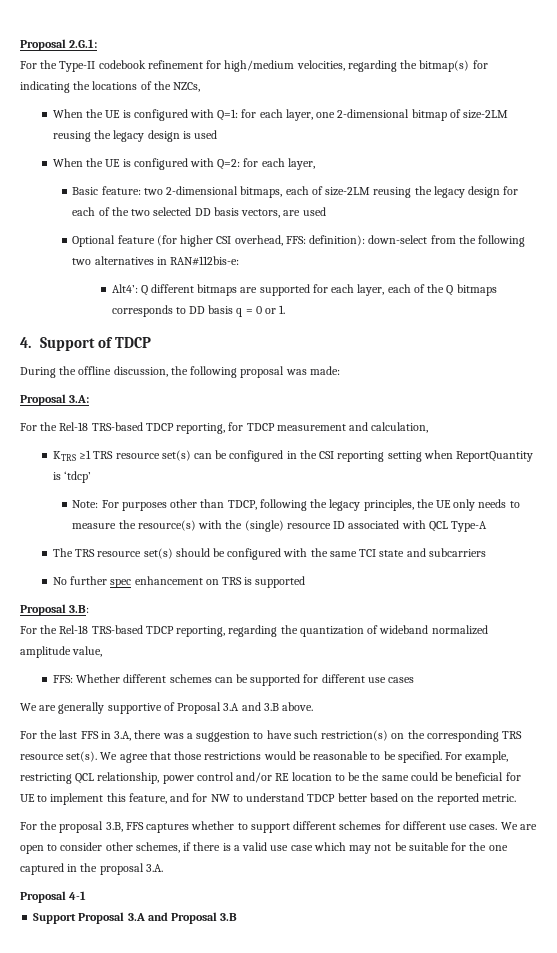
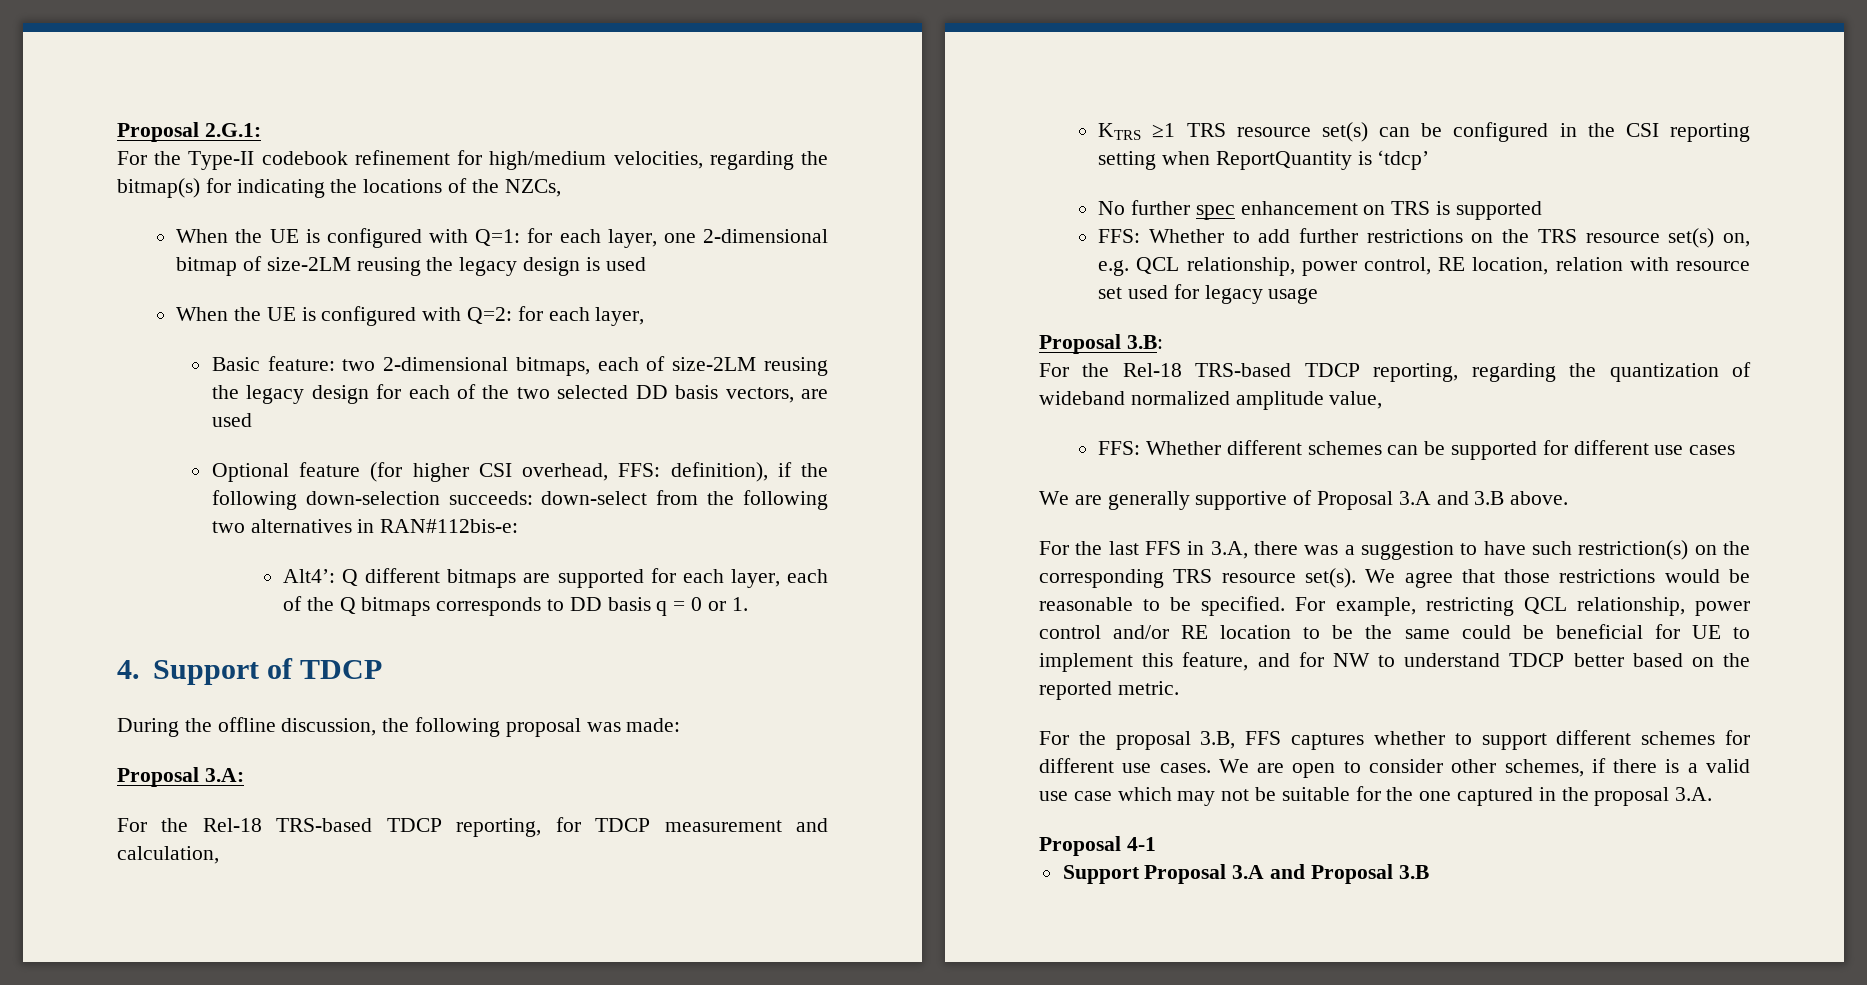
- Optional feature (for higher CSI overhead, FFS: definition): down-select from the following two alternatives in RAN#112bis-e:
+ Optional feature (for higher CSI overhead, FFS: definition), if the following down-selection succeeds: down-select from the following two alternatives in RAN#112bis-e:
- Note: For purposes other than TDCP, following the legacy principles, the UE only needs to measure the resource(s) with the (single) resource ID associated with QCL Type-A
- The TRS resource set(s) should be configured with the same TCI state and subcarriers
+ FFS: Whether to add further restrictions on the TRS resource set(s) on, e.g. QCL relationship, power control, RE location, relation with resource set used for legacy usage

